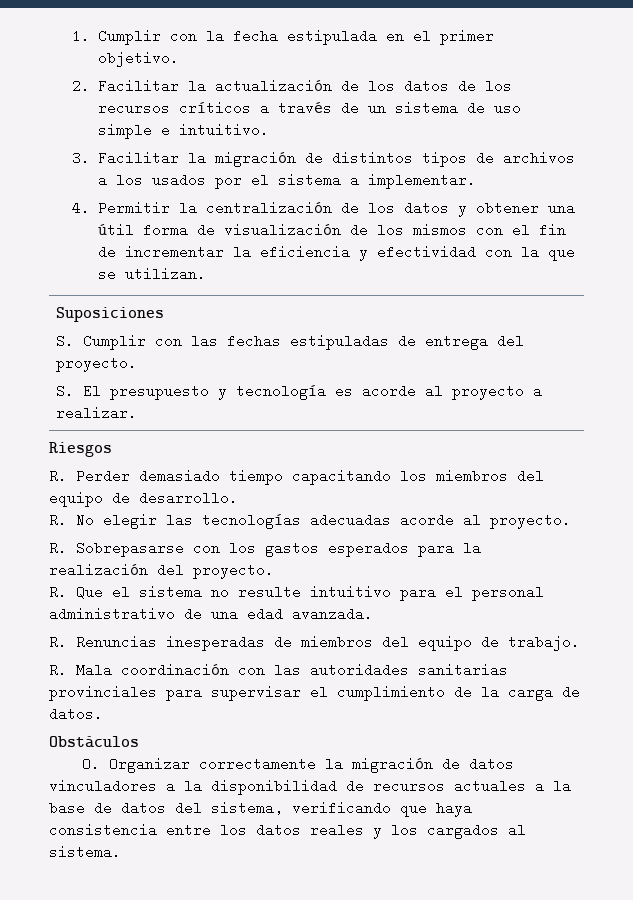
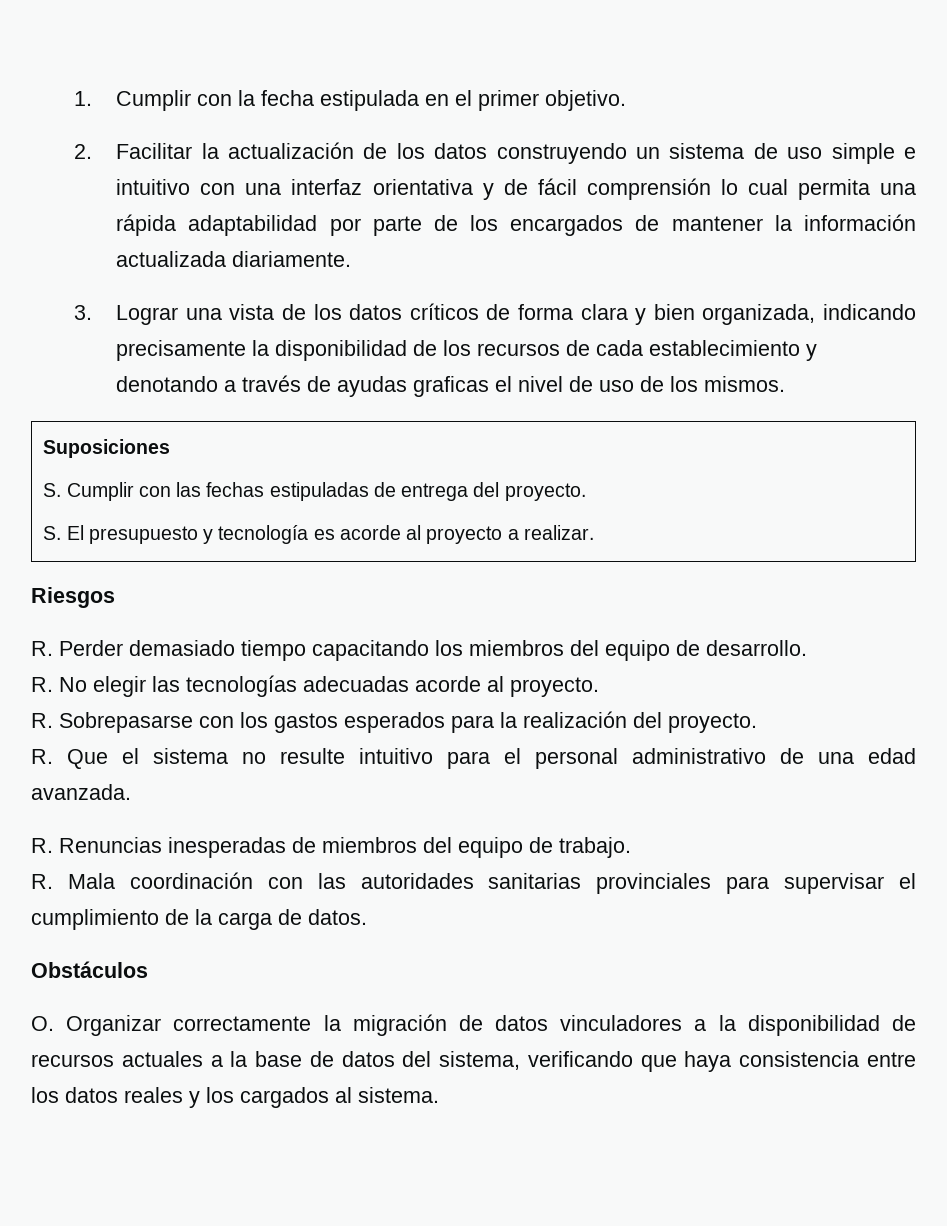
- 2. Facilitar la actualización de los datos de los recursos críticos a través de un sistema de uso simple e intuitivo.
- 3. Facilitar la migración de distintos tipos de archivos a los usados por el sistema a implementar.
- 4. Permitir la centralización de los datos y obtener una útil forma de visualización de los mismos con el fin de incrementar la eficiencia y efectividad con la que se utilizan.
+ 2. Facilitar la actualización de los datos construyendo un sistema de uso simple e intuitivo con una interfaz orientativa y de fácil comprensión lo cual permita una rápida adaptabilidad por parte de los encargados de mantener la información actualizada diariamente.
+ 3. Lograr una vista de los datos críticos de forma clara y bien organizada, indicando precisamente la disponibilidad de los recursos de cada establecimiento y denotando a través de ayudas graficas el nivel de uso de los mismos.

